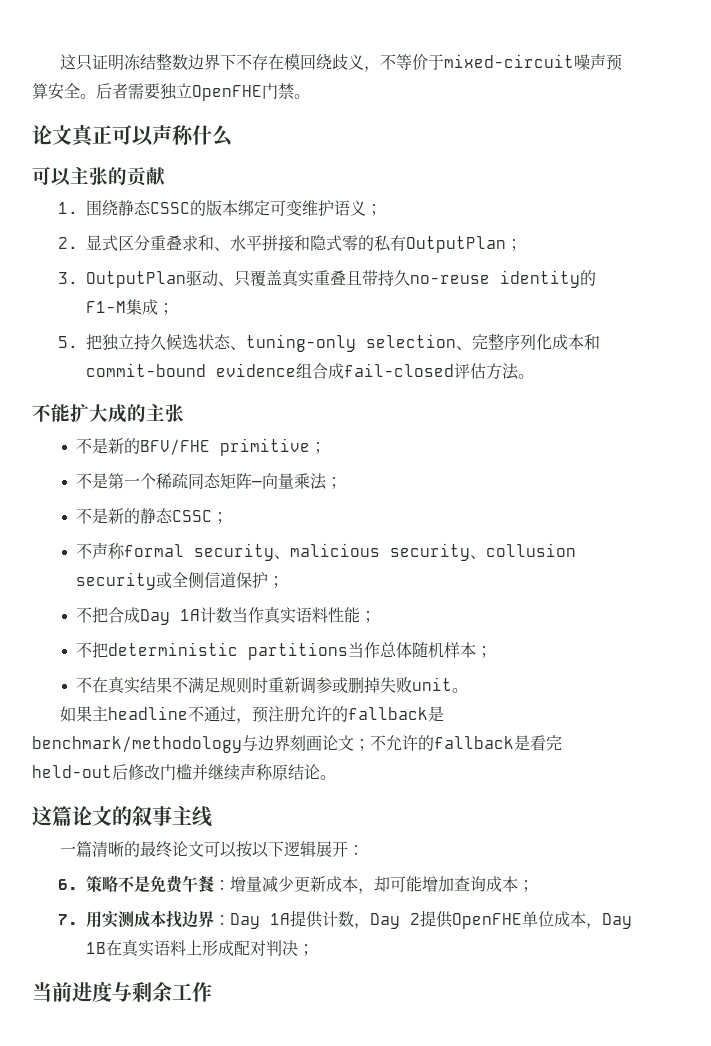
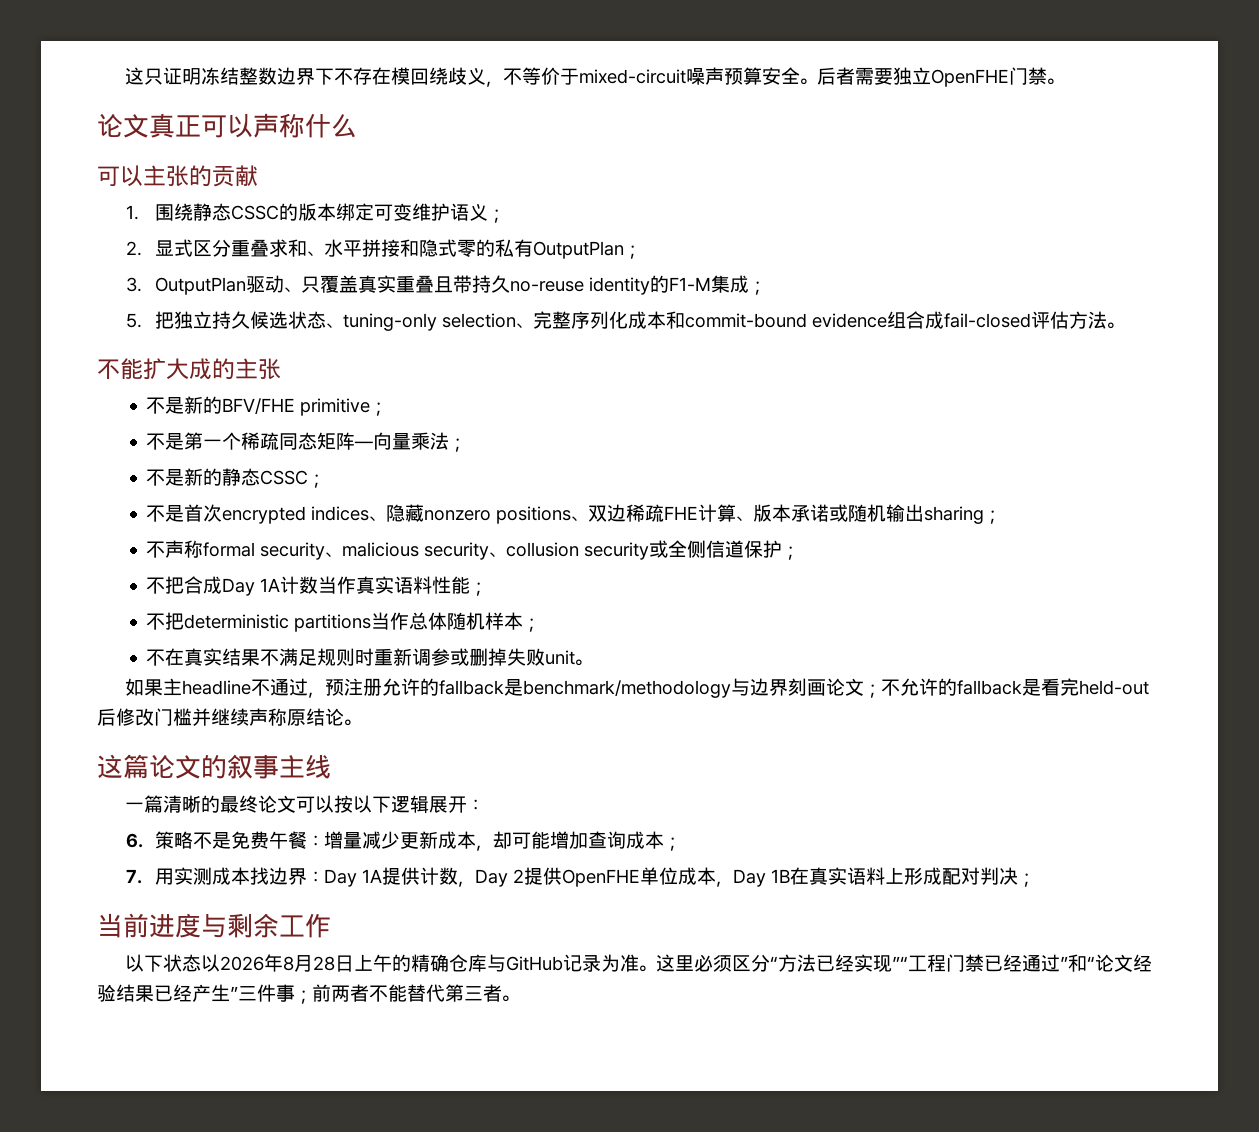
+ 不是首次encrypted indices、隐藏nonzero positions、双边稀疏FHE计算、版本承诺或随机输出sharing；
+ 以下状态以2026年8月28日上午的精确仓库与GitHub记录为准。这里必须区分“方法已经实现”“工程门禁已经通过”和“论文经验结果已经产生”三件事；前两者不能替代第三者。

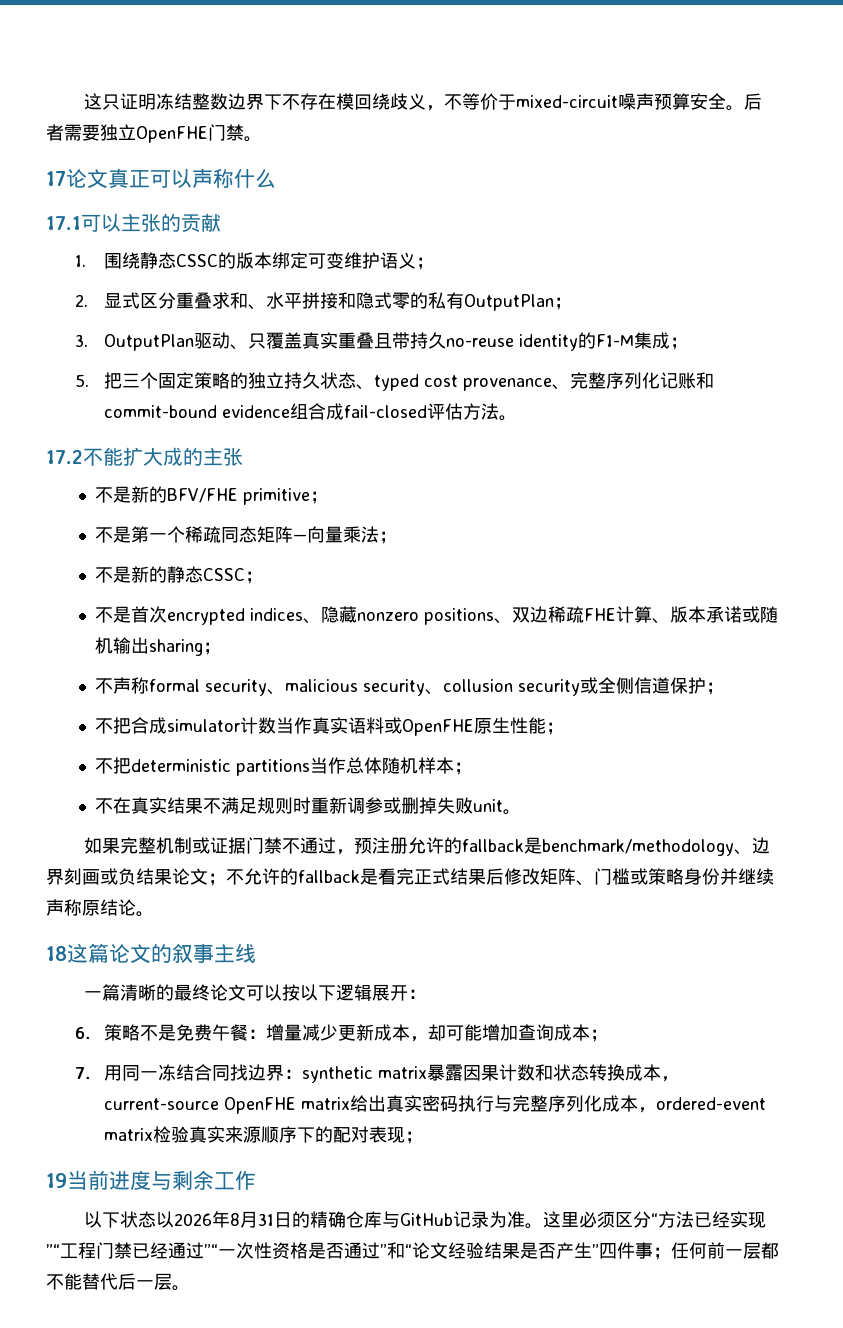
- 论文真正可以声称什么
+ 17论文真正可以声称什么
- 可以主张的贡献
+ 17.1可以主张的贡献
- 5.把独立持久候选状态、tuning-only selection、完整序列化成本和commit-bound evidence组合成fail-closed评估方法。
+ 5.把三个固定策略的独立持久状态、typed cost provenance、完整序列化记账和commit-bound evidence组合成fail-closed评估方法。
- 不能扩大成的主张
+ 17.2不能扩大成的主张
- 不把合成Day 1A计数当作真实语料性能；
+ 不把合成simulator计数当作真实语料或OpenFHE原生性能；
- 如果主headline不通过，预注册允许的fallback是benchmark/methodology与边界刻画论文；不允许的fallback是看完held-out后修改门槛并继续声称原结论。
+ 如果完整机制或证据门禁不通过，预注册允许的fallback是benchmark/methodology、边界刻画或负结果论文；不允许的fallback是看完正式结果后修改矩阵、门槛或策略身份并继续声称原结论。
- 这篇论文的叙事主线
+ 18这篇论文的叙事主线
- 7.用实测成本找边界：Day 1A提供计数，Day 2提供OpenFHE单位成本，Day 1B在真实语料上形成配对判决；
- 当前进度与剩余工作
+ 7.用同一冻结合同找边界：synthetic matrix暴露因果计数和状态转换成本，current-source OpenFHE matrix给出真实密码执行与完整序列化成本，ordered-event matrix检验真实来源顺序下的配对表现；
+ 19当前进度与剩余工作
- 以下状态以2026年8月28日上午的精确仓库与GitHub记录为准。
+ 以下状态以2026年8月31日的精确仓库与GitHub记录为准。
- 这里必须区分“方法已经实现”“工程门禁已经通过”和“论文经验结果已经产生”三件事；前两者不能替代第三者。
+ 这里必须区分“方法已经实现”“工程门禁已经通过”“一次性资格是否通过”和“论文经验结果是否产生”四件事；任何前一层都不能替代后一层。

